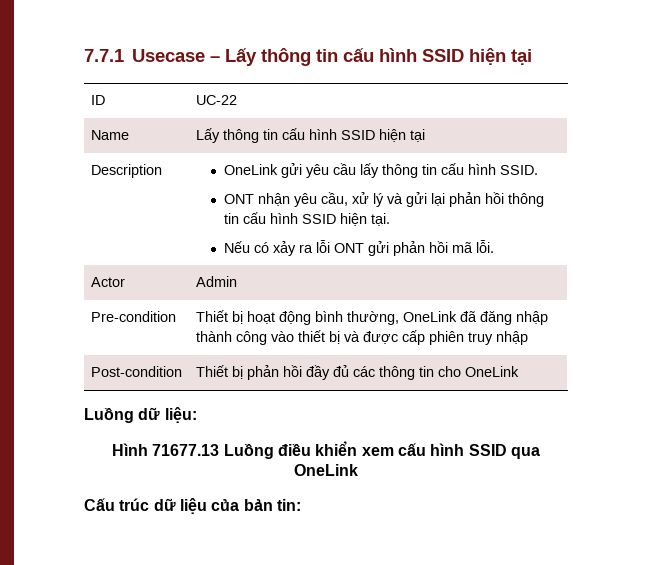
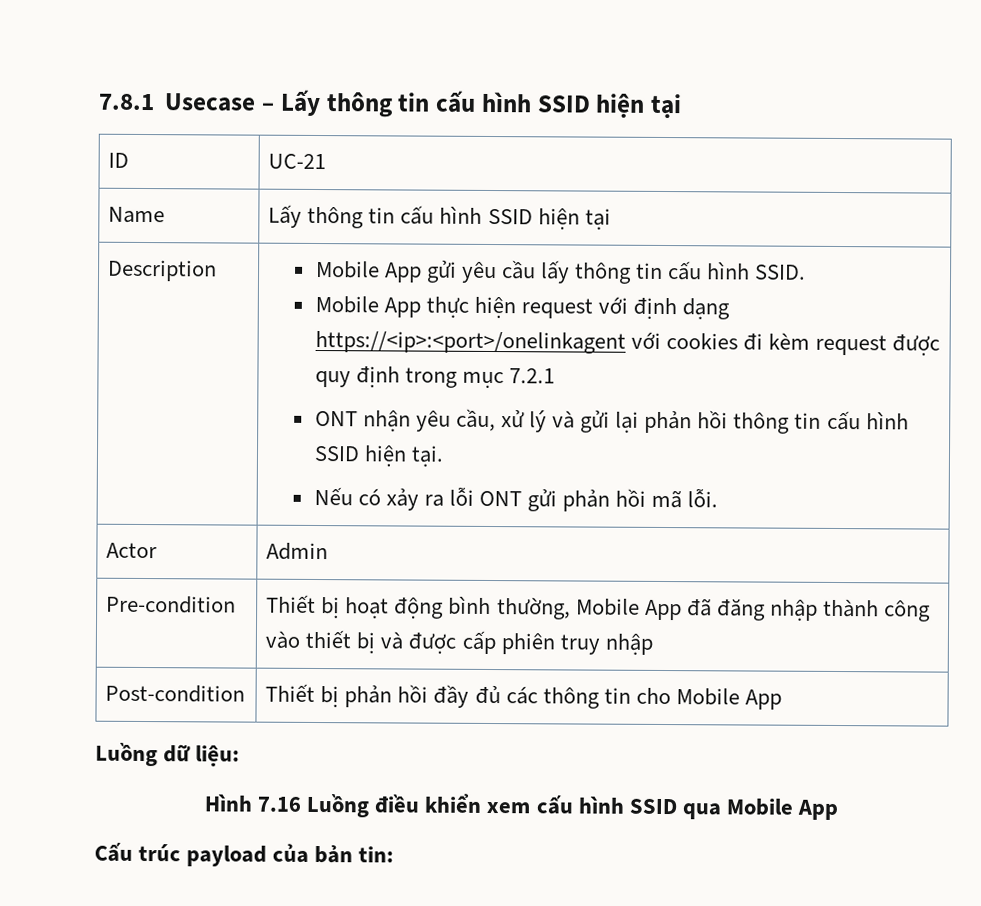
- 7.7.1 Usecase – Lấy thông tin cấu hình SSID hiện tại
+ 7.8.1 Usecase – Lấy thông tin cấu hình SSID hiện tại
- ID | UC-22
+ ID | UC-21
- OneLink gửi yêu cầu lấy thông tin cấu hình SSID.
+ Mobile App gửi yêu cầu lấy thông tin cấu hình SSID.
+ Mobile App thực hiện request với định dạng https://<ip>:<port>/onelinkagent với cookies đi kèm request được quy định trong mục 7.2.1
- Pre-condition | Thiết bị hoạt động bình thường, OneLink đã đăng nhập thành công vào thiết bị và được cấp phiên truy nhập
+ Pre-condition | Thiết bị hoạt động bình thường, Mobile App đã đăng nhập thành công vào thiết bị và được cấp phiên truy nhập
- Post-condition | Thiết bị phản hồi đầy đủ các thông tin cho OneLink
+ Post-condition | Thiết bị phản hồi đầy đủ các thông tin cho Mobile App
- Hình 71677.13 Luồng điều khiển xem cấu hình SSID qua OneLink
+ Hình 7.16 Luồng điều khiển xem cấu hình SSID qua Mobile App
- Cấu trúc dữ liệu của bản tin:
+ Cấu trúc payload của bản tin:

